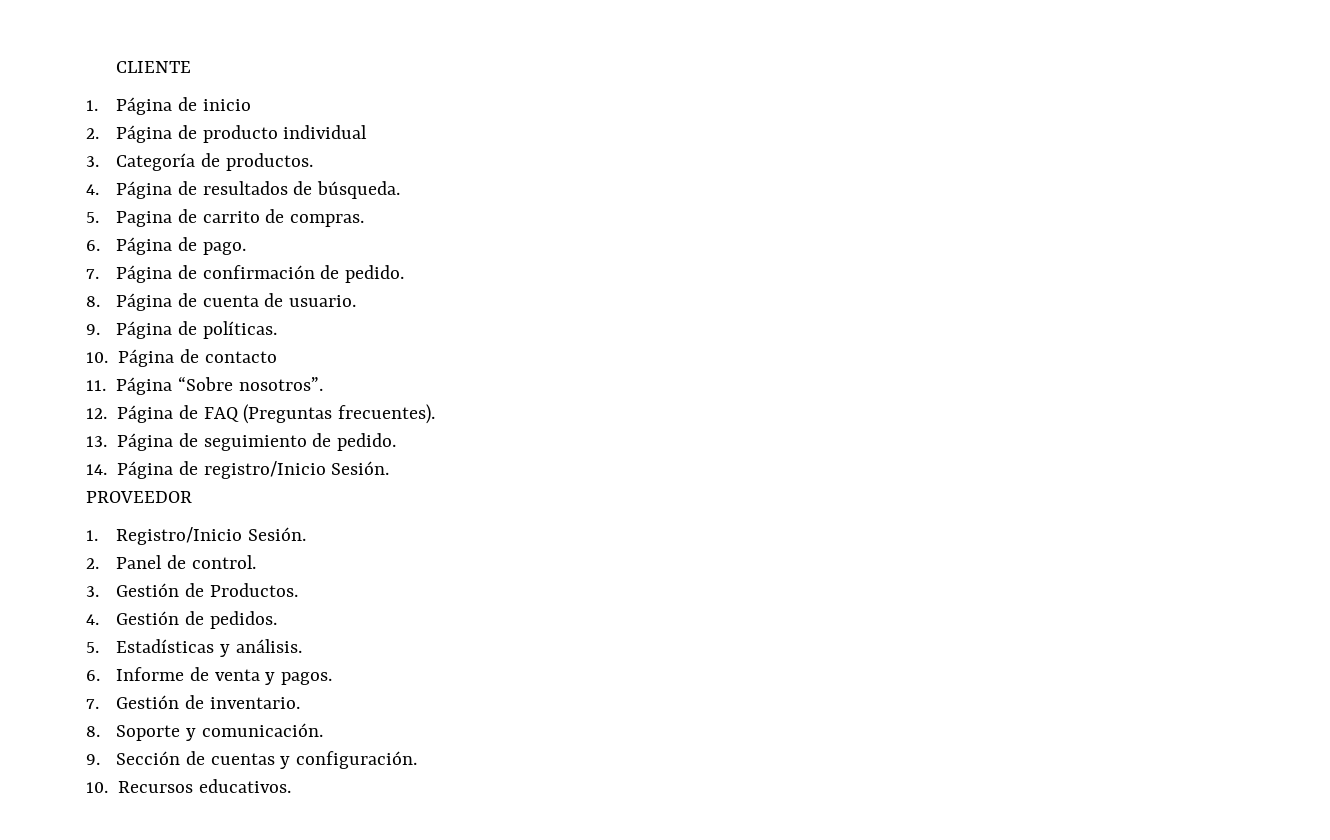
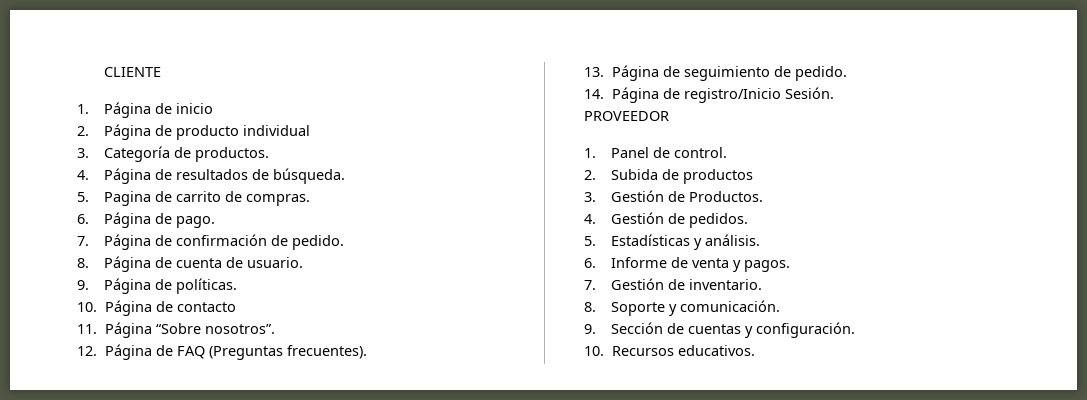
- 1. Registro/Inicio Sesión.
- 2. Panel de control.
+ 1. Panel de control.
+ 2. Subida de productos

